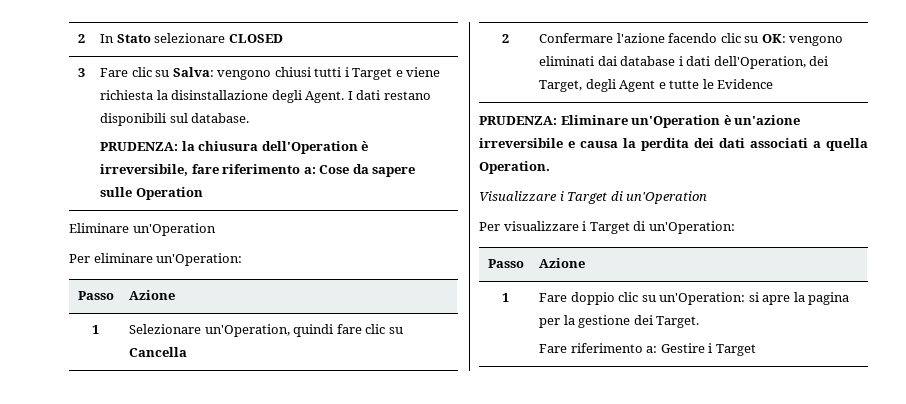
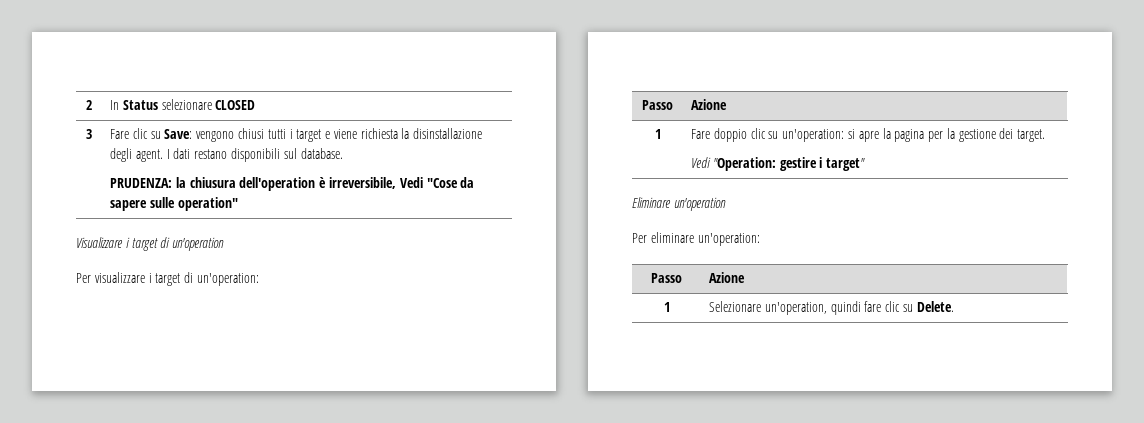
- 2 | In Stato selezionare CLOSED
+ 2 | In Status selezionare CLOSED
- 3 | Fare clic su Salva: vengono chiusi tutti i Target e viene richiesta la disinstallazione degli Agent. I dati restano disponibili sul database.
- PRUDENZA: la chiusura dell'Operation è irreversibile, fare riferimento a: Cose da sapere sulle Operation
- Eliminare un'Operation
- Per eliminare un'Operation:
- Passo | Azione
- 1 | Selezionare un'Operation, quindi fare clic su Cancella
- 2 | Confermare l'azione facendo clic su OK: vengono eliminati dai database i dati dell'Operation, dei Target, degli Agent e tutte le Evidence
- PRUDENZA: Eliminare un'Operation è un'azione irreversibile e causa la perdita dei dati associati a quella Operation.
+ 3 | Fare clic su Save: vengono chiusi tutti i target e viene richiesta la disinstallazione degli agent. I dati restano disponibili sul database.
+ PRUDENZA: la chiusura dell'operation è irreversibile, Vedi "Cose da sapere sulle operation"
- Visualizzare i Target di un'Operation
+ Visualizzare i target di un'operation
- Per visualizzare i Target di un'Operation:
+ Per visualizzare i target di un'operation:
- 1 | Fare doppio clic su un'Operation: si apre la pagina per la gestione dei Target.
- Fare riferimento a: Gestire i Target
+ 1 | Fare doppio clic su un'operation: si apre la pagina per la gestione dei target.
+ Vedi "Operation: gestire i target"
+ Eliminare un'operation
+ Per eliminare un'operation:
+ Passo | Azione
+ 1 | Selezionare un'operation, quindi fare clic su Delete.

